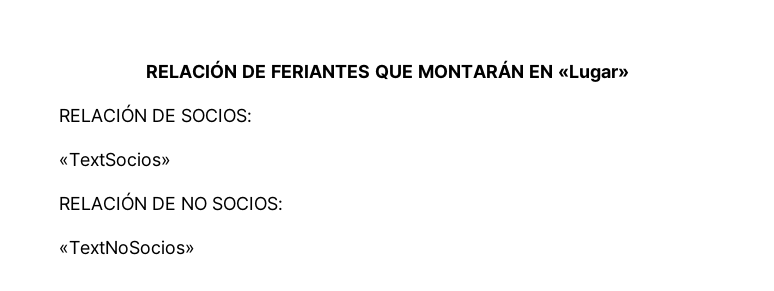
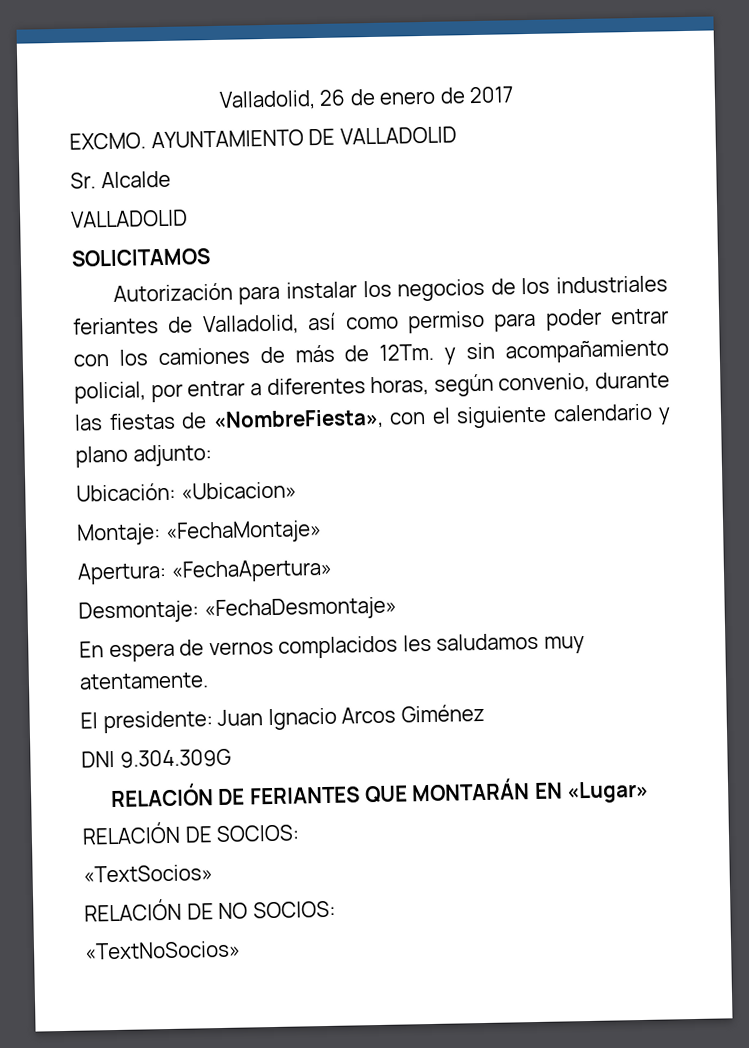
+ Valladolid, 26 de enero de 2017
+ EXCMO. AYUNTAMIENTO DE VALLADOLID
+ Sr. Alcalde
+ VALLADOLID
+ SOLICITAMOS
+ Autorización para instalar los negocios de los industriales feriantes de Valladolid, así como permiso para poder entrar con los camiones de más de 12Tm. y sin acompañamiento policial, por entrar a diferentes horas, según convenio, durante las fiestas de «NombreFiesta», con el siguiente calendario y plano adjunto:
+ Ubicación: «Ubicacion»
+ Montaje: «FechaMontaje»
+ Apertura: «FechaApertura»
+ Desmontaje: «FechaDesmontaje»
+ En espera de vernos complacidos les saludamos muy atentamente.
+ El presidente: Juan Ignacio Arcos Giménez
+ DNI 9.304.309G

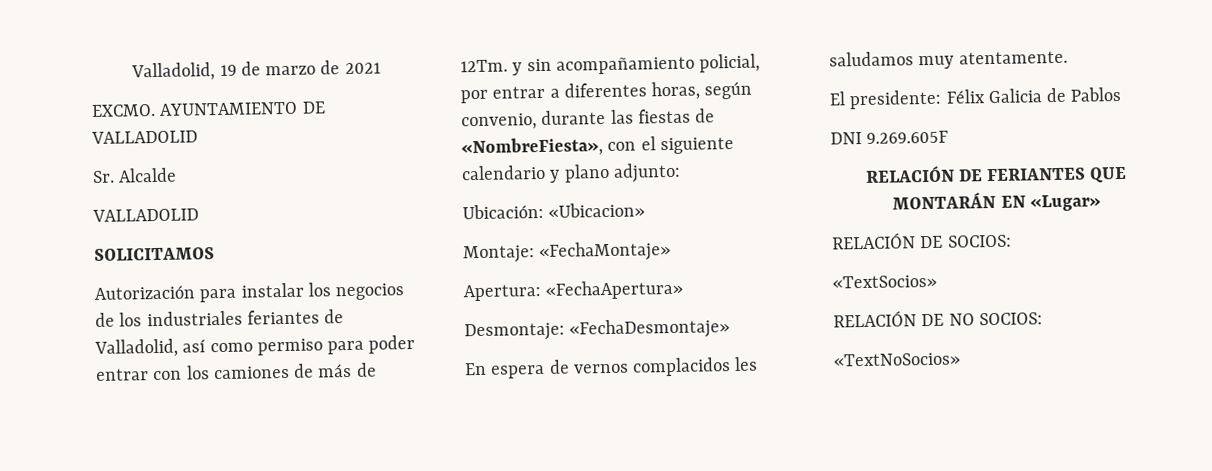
- Valladolid, 26 de enero de 2017
+ Valladolid, 19 de marzo de 2021
- El presidente: Juan Ignacio Arcos Giménez
+ El presidente: Félix Galicia de Pablos
- DNI 9.304.309G
+ DNI 9.269.605F

